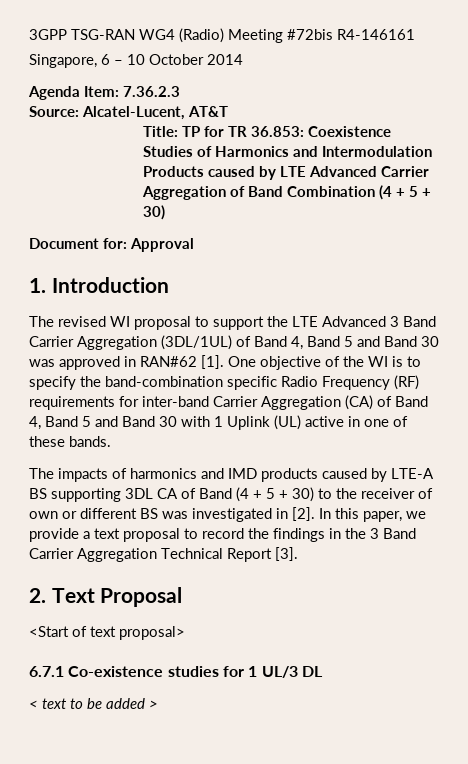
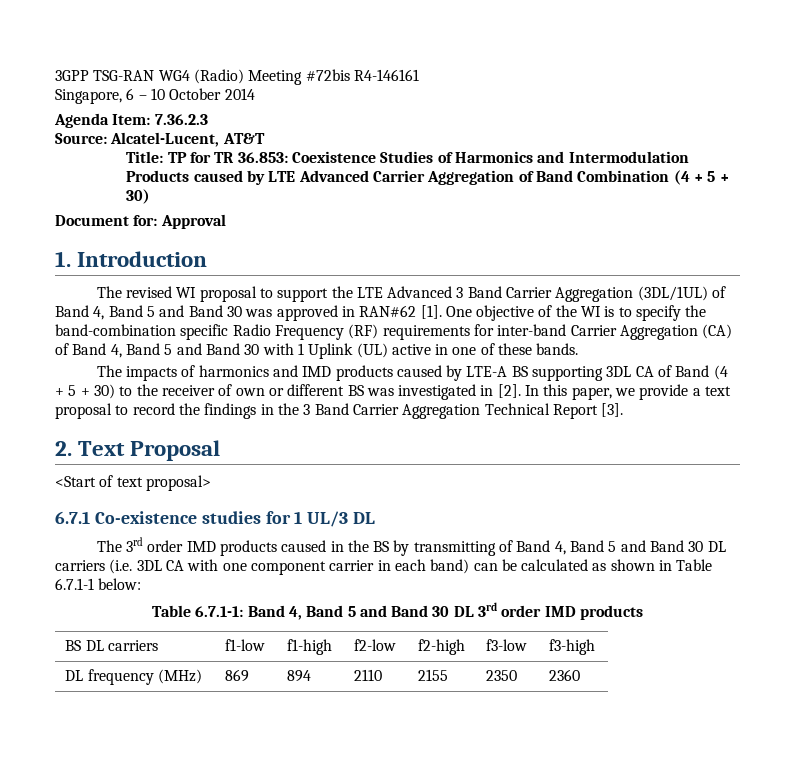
- < text to be added >
+ The 3rd order IMD products caused in the BS by transmitting of Band 4, Band 5 and Band 30 DL carriers (i.e. 3DL CA with one component carrier in each band) can be calculated as shown in Table 6.7.1-1 below:
+ Table 6.7.1-1: Band 4, Band 5 and Band 30 DL 3rd order IMD products
+ BS DL carriers | f1-low | f1-high | f2-low | f2-high | f3-low | f3-high
+ DL frequency (MHz) | 869 | 894 | 2110 | 2155 | 2350 | 2360

